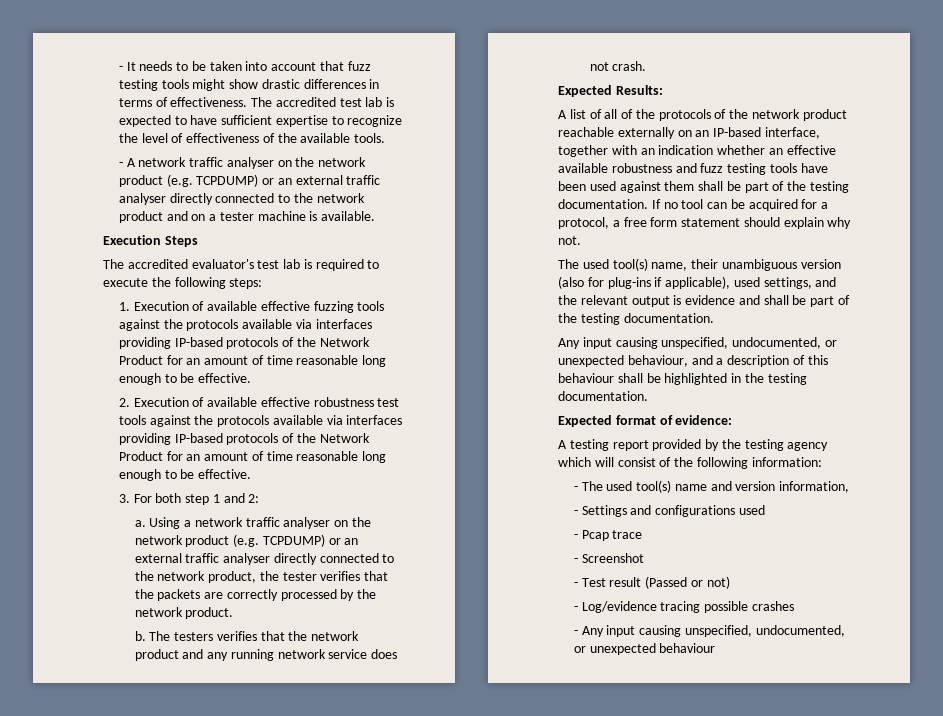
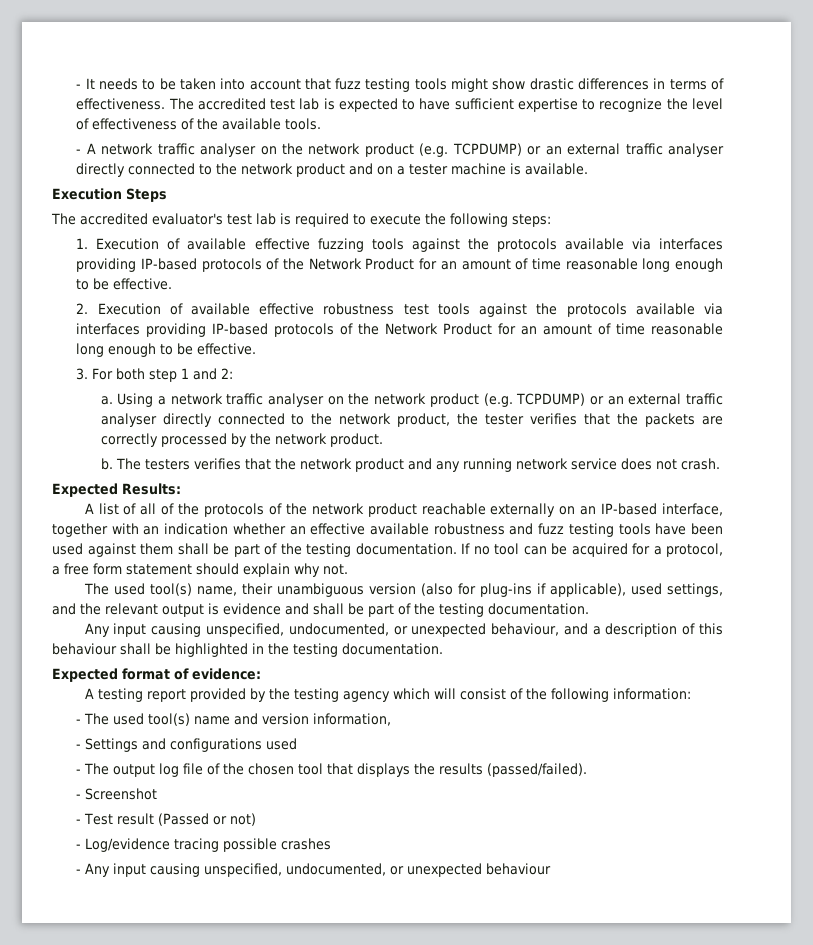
- - Pcap trace
+ - The output log file of the chosen tool that displays the results (passed/failed).

